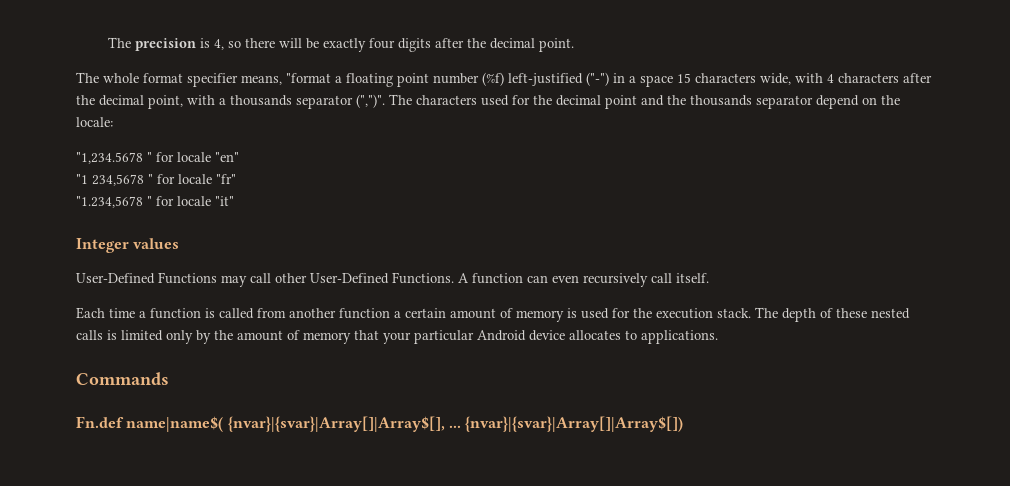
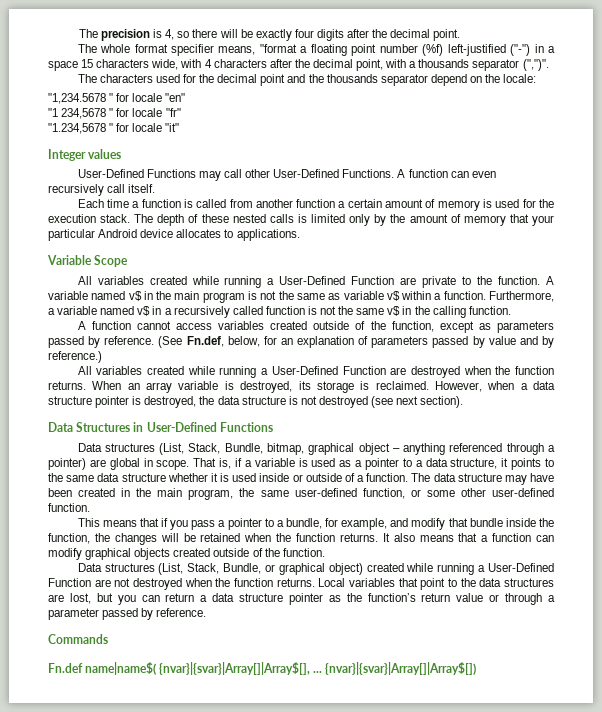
- The whole format specifier means, "format a floating point number (%f) left-justified ("-") in a space 15 characters wide, with 4 characters after the decimal point, with a thousands separator (",")". The characters used for the decimal point and the thousands separator depend on the locale:
+ The whole format specifier means, "format a floating point number (%f) left-justified ("-") in a space 15 characters wide, with 4 characters after the decimal point, with a thousands separator (",")".
+ The characters used for the decimal point and the thousands separator depend on the locale:
+ Variable Scope
+ All variables created while running a User-Defined Function are private to the function. A variable named v$ in the main program is not the same as variable v$ within a function. Furthermore, a variable named v$ in a recursively called function is not the same v$ in the calling function.
+ A function cannot access variables created outside of the function, except as parameters passed by reference. (See Fn.def, below, for an explanation of parameters passed by value and by reference.)
+ All variables created while running a User-Defined Function are destroyed when the function returns. When an array variable is destroyed, its storage is reclaimed. However, when a data structure pointer is destroyed, the data structure is not destroyed (see next section).
+ Data Structures in User-Defined Functions
+ Data structures (List, Stack, Bundle, bitmap, graphical object – anything referenced through a pointer) are global in scope. That is, if a variable is used as a pointer to a data structure, it points to the same data structure whether it is used inside or outside of a function. The data structure may have been created in the main program, the same user-defined function, or some other user-defined function.
+ This means that if you pass a pointer to a bundle, for example, and modify that bundle inside the function, the changes will be retained when the function returns. It also means that a function can modify graphical objects created outside of the function.
+ Data structures (List, Stack, Bundle, or graphical object) created while running a User-Defined Function are not destroyed when the function returns. Local variables that point to the data structures are lost, but you can return a data structure pointer as the function’s return value or through a parameter passed by reference.

